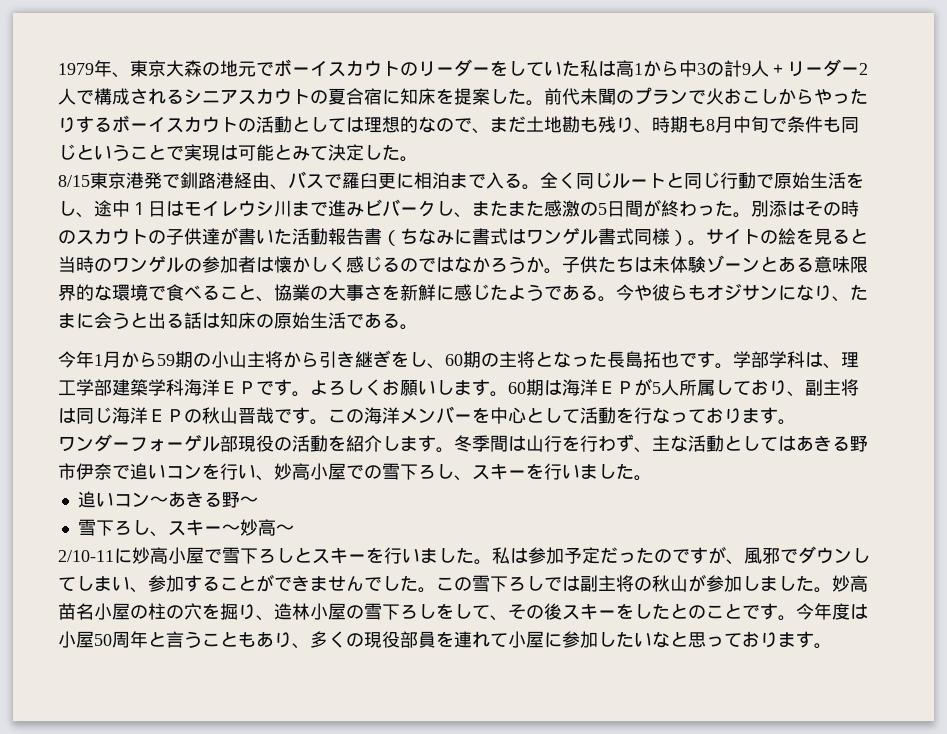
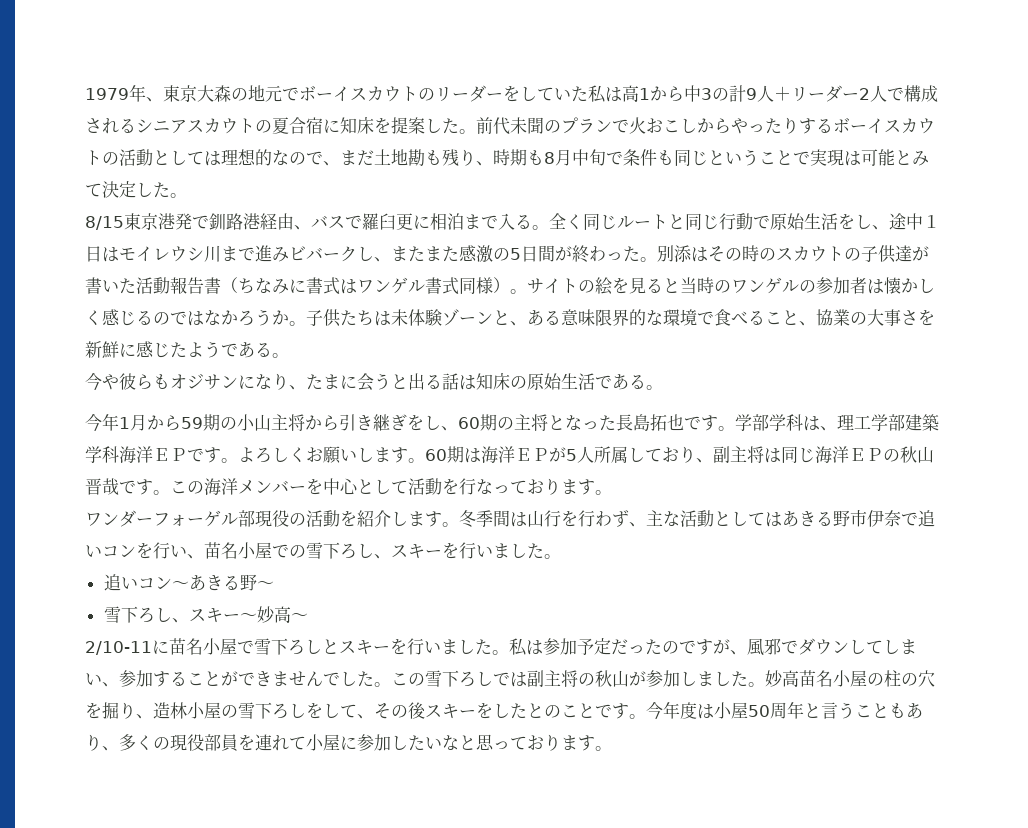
- 子供たちは未体験ゾーンとある意味限界的な環境で食べること、協業の大事さを新鮮に感じたようである。今や彼らもオジサンになり、たまに会うと出る話は知床の原始生活である。
+ 子供たちは未体験ゾーンと、ある意味限界的な環境で食べること、協業の大事さを新鮮に感じたようである。
+ 今や彼らもオジサンになり、たまに会うと出る話は知床の原始生活である。
- 冬季間は山行を行わず、主な活動としてはあきる野市伊奈で追いコンを行い、妙高小屋での雪下ろし、スキーを行いました。
+ 冬季間は山行を行わず、主な活動としてはあきる野市伊奈で追いコンを行い、苗名小屋での雪下ろし、スキーを行いました。
- 2/10-11に妙高小屋で雪下ろしとスキーを行いました。
+ 2/10-11に苗名小屋で雪下ろしとスキーを行いました。

